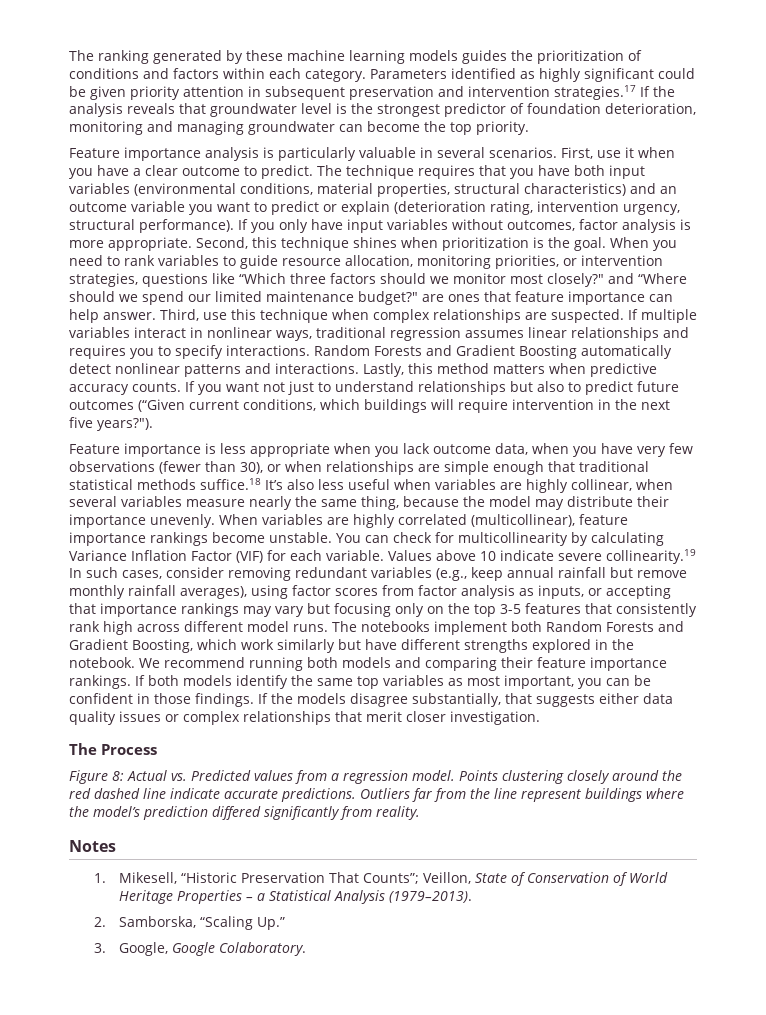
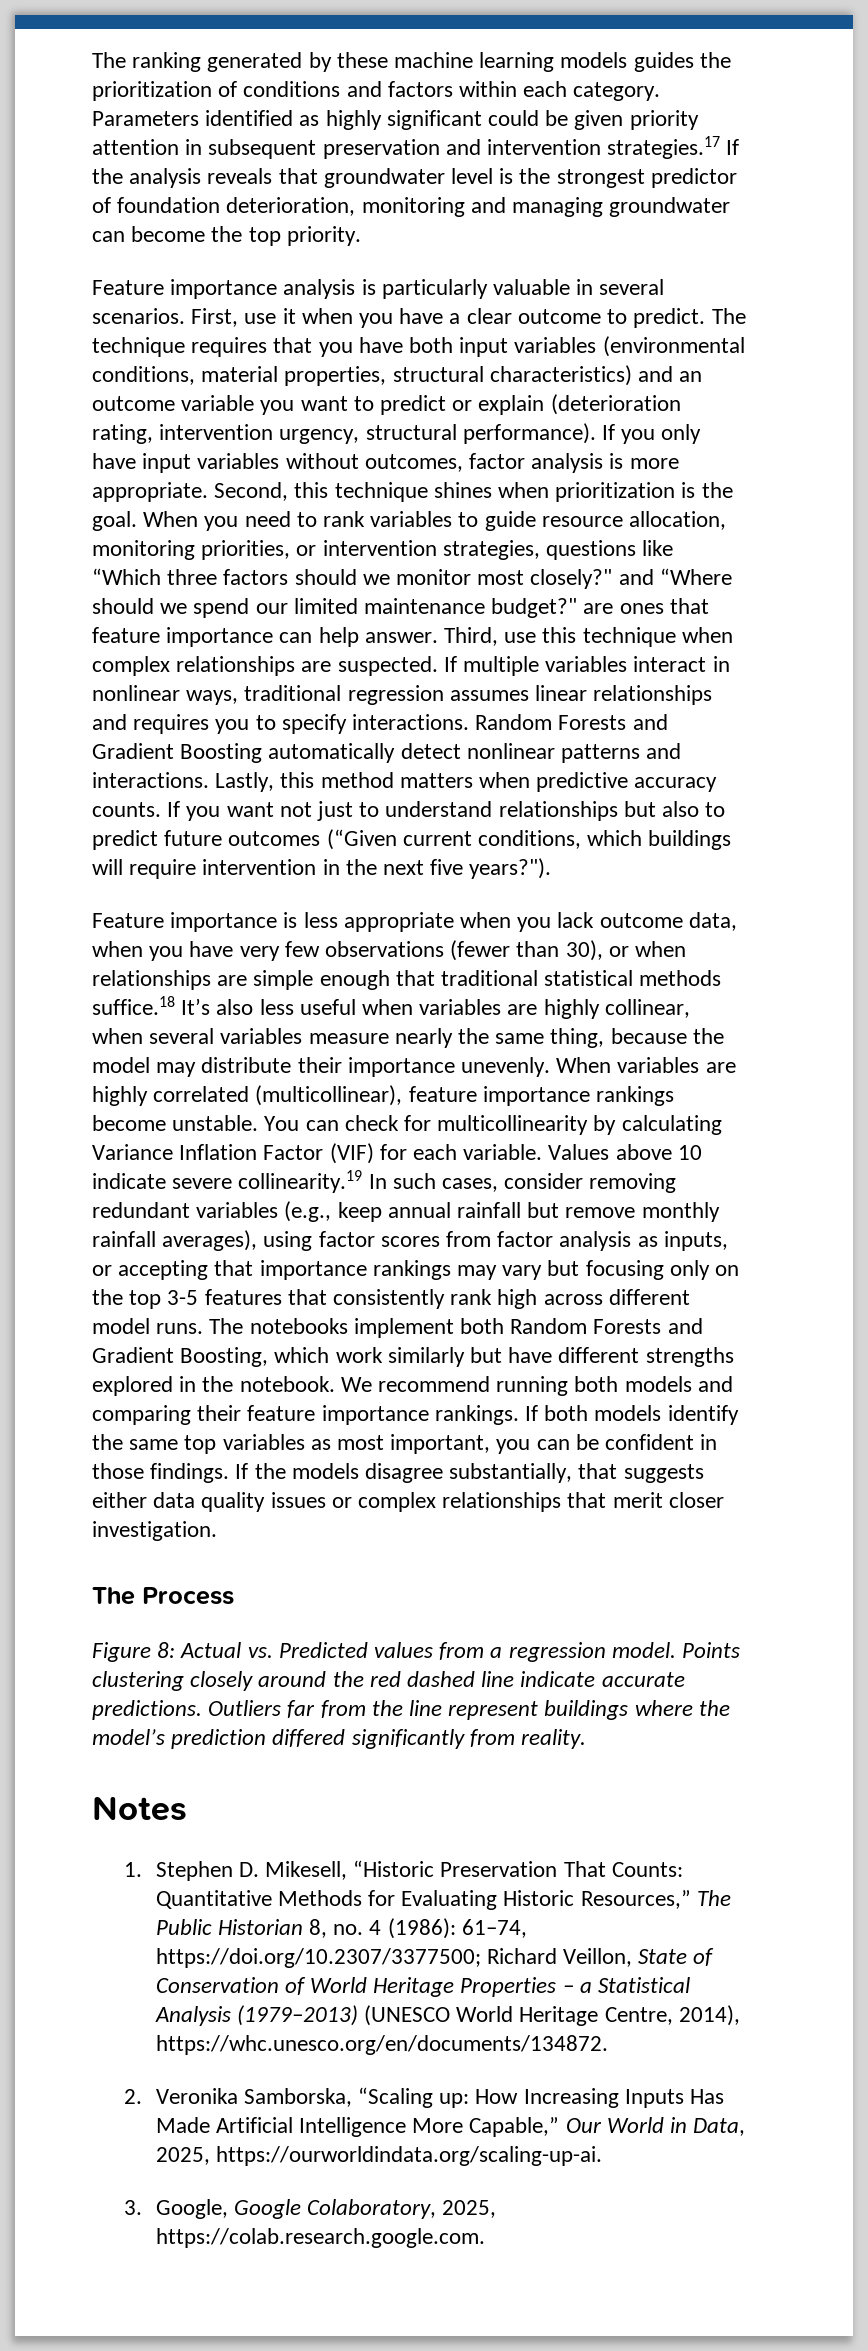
- 1. Mikesell, “Historic Preservation That Counts”; Veillon, State of Conservation of World Heritage Properties – a Statistical Analysis (1979–2013).
+ 1. Stephen D. Mikesell, “Historic Preservation That Counts: Quantitative Methods for Evaluating Historic Resources,” The Public Historian 8, no. 4 (1986): 61–74, https://doi.org/10.2307/3377500; Richard Veillon, State of Conservation of World Heritage Properties – a Statistical Analysis (1979–2013) (UNESCO World Heritage Centre, 2014), https://whc.unesco.org/en/documents/134872.
- 2. Samborska, “Scaling Up.”
+ 2. Veronika Samborska, “Scaling up: How Increasing Inputs Has Made Artificial Intelligence More Capable,” Our World in Data, 2025, https://ourworldindata.org/scaling-up-ai.
- 3. Google, Google Colaboratory.
+ 3. Google, Google Colaboratory, 2025, https://colab.research.google.com.

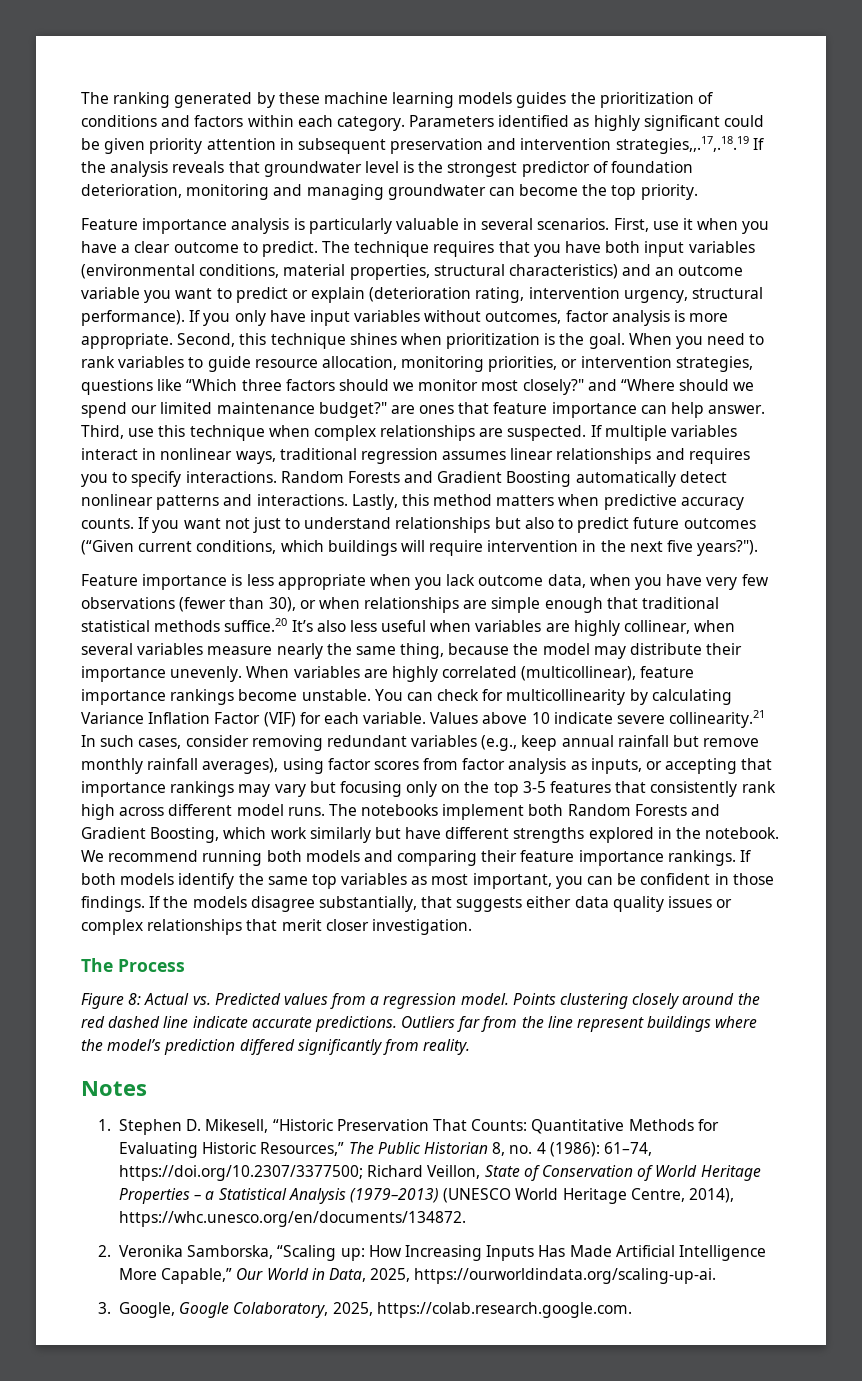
- Parameters identified as highly significant could be given priority attention in subsequent preservation and intervention strategies.17 If the analysis reveals that groundwater level is the strongest predictor of foundation deterioration, monitoring and managing groundwater can become the top priority.
+ Parameters identified as highly significant could be given priority attention in subsequent preservation and intervention strategies,,.17,.18.19 If the analysis reveals that groundwater level is the strongest predictor of foundation deterioration, monitoring and managing groundwater can become the top priority.
- Feature importance is less appropriate when you lack outcome data, when you have very few observations (fewer than 30), or when relationships are simple enough that traditional statistical methods suffice.18 It’s also less useful when variables are highly collinear, when several variables measure nearly the same thing, because the model may distribute their importance unevenly.
+ Feature importance is less appropriate when you lack outcome data, when you have very few observations (fewer than 30), or when relationships are simple enough that traditional statistical methods suffice.20 It’s also less useful when variables are highly collinear, when several variables measure nearly the same thing, because the model may distribute their importance unevenly.
- Values above 10 indicate severe collinearity.19 In such cases, consider removing redundant variables (e.g., keep annual rainfall but remove monthly rainfall averages), using factor scores from factor analysis as inputs, or accepting that importance rankings may vary but focusing only on the top 3-5 features that consistently rank high across different model runs.
+ Values above 10 indicate severe collinearity.21 In such cases, consider removing redundant variables (e.g., keep annual rainfall but remove monthly rainfall averages), using factor scores from factor analysis as inputs, or accepting that importance rankings may vary but focusing only on the top 3-5 features that consistently rank high across different model runs.

